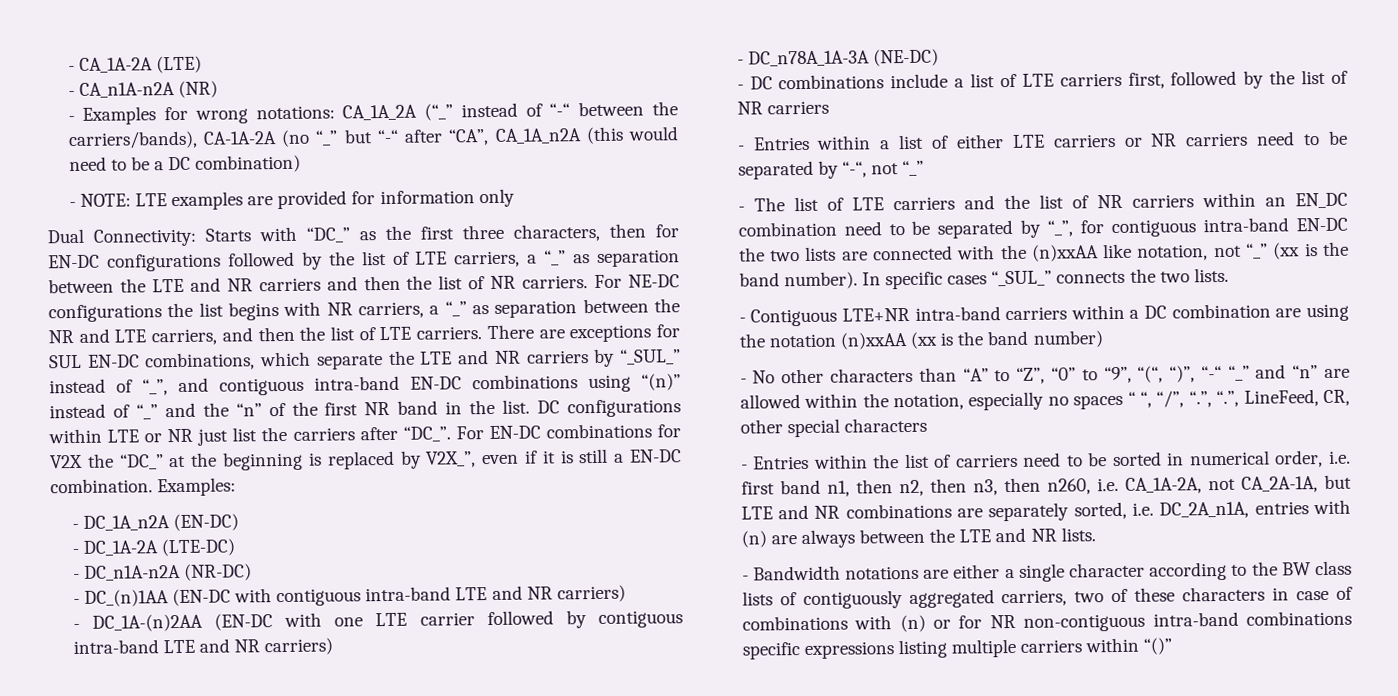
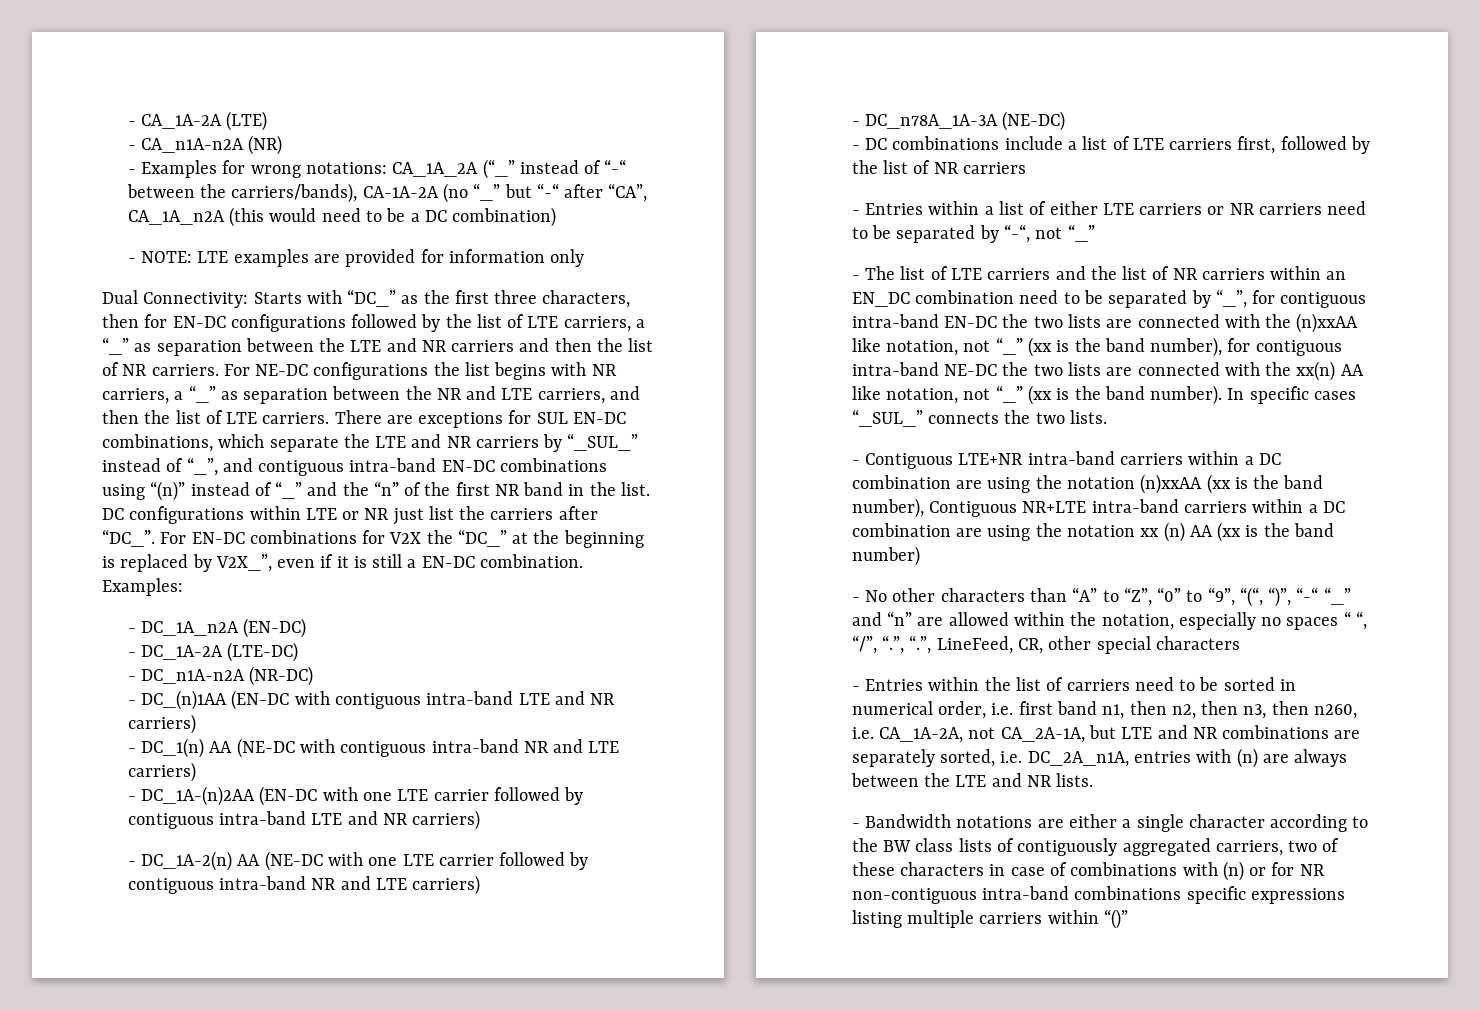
+ - DC_1(n) AA (NE-DC with contiguous intra-band NR and LTE carriers)
+ - DC_1A-2(n) AA (NE-DC with one LTE carrier followed by contiguous intra-band NR and LTE carriers)
- - The list of LTE carriers and the list of NR carriers within an EN_DC combination need to be separated by “_”, for contiguous intra-band EN-DC the two lists are connected with the (n)xxAA like notation, not “_” (xx is the band number).
+ - The list of LTE carriers and the list of NR carriers within an EN_DC combination need to be separated by “_”, for contiguous intra-band EN-DC the two lists are connected with the (n)xxAA like notation, not “_” (xx is the band number), for contiguous intra-band NE-DC the two lists are connected with the xx(n) AA like notation, not “_” (xx is the band number).
- - Contiguous LTE+NR intra-band carriers within a DC combination are using the notation (n)xxAA (xx is the band number)
+ - Contiguous LTE+NR intra-band carriers within a DC combination are using the notation (n)xxAA (xx is the band number), Contiguous NR+LTE intra-band carriers within a DC combination are using the notation xx (n) AA (xx is the band number)

